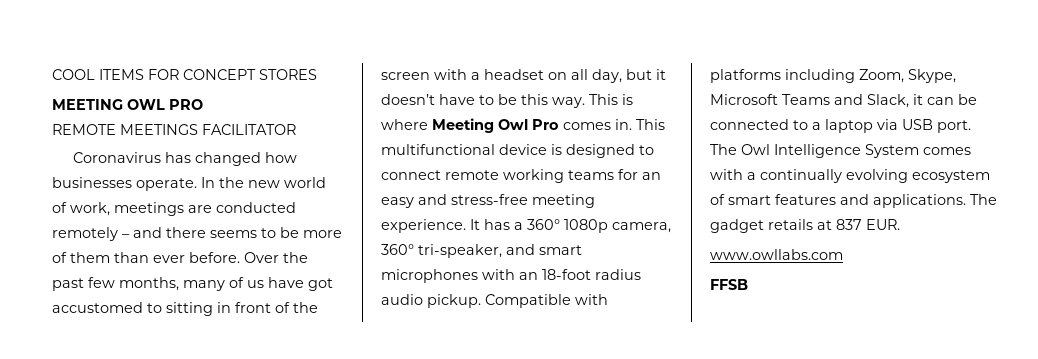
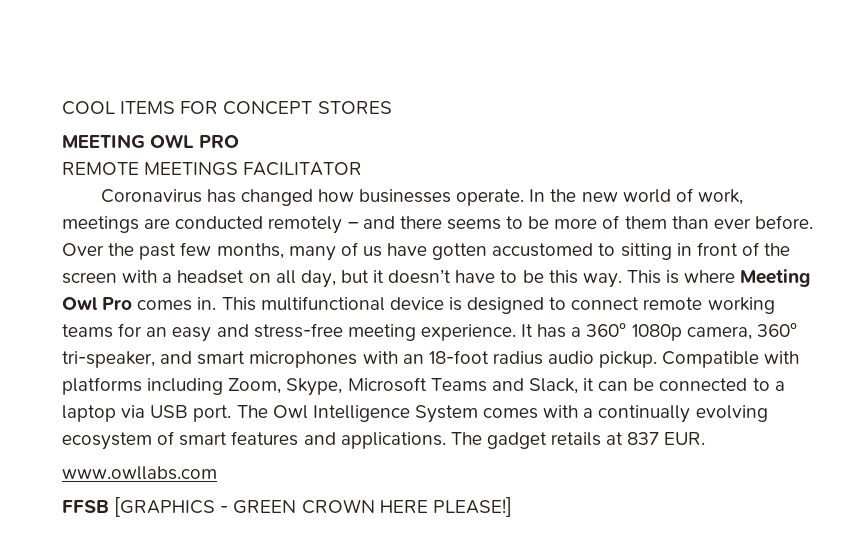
- Over the past few months, many of us have got accustomed to sitting in front of the screen with a headset on all day, but it doesn’t have to be this way.
+ Over the past few months, many of us have gotten accustomed to sitting in front of the screen with a headset on all day, but it doesn’t have to be this way.
- FFSB
+ FFSB [GRAPHICS - GREEN CROWN HERE PLEASE!]

